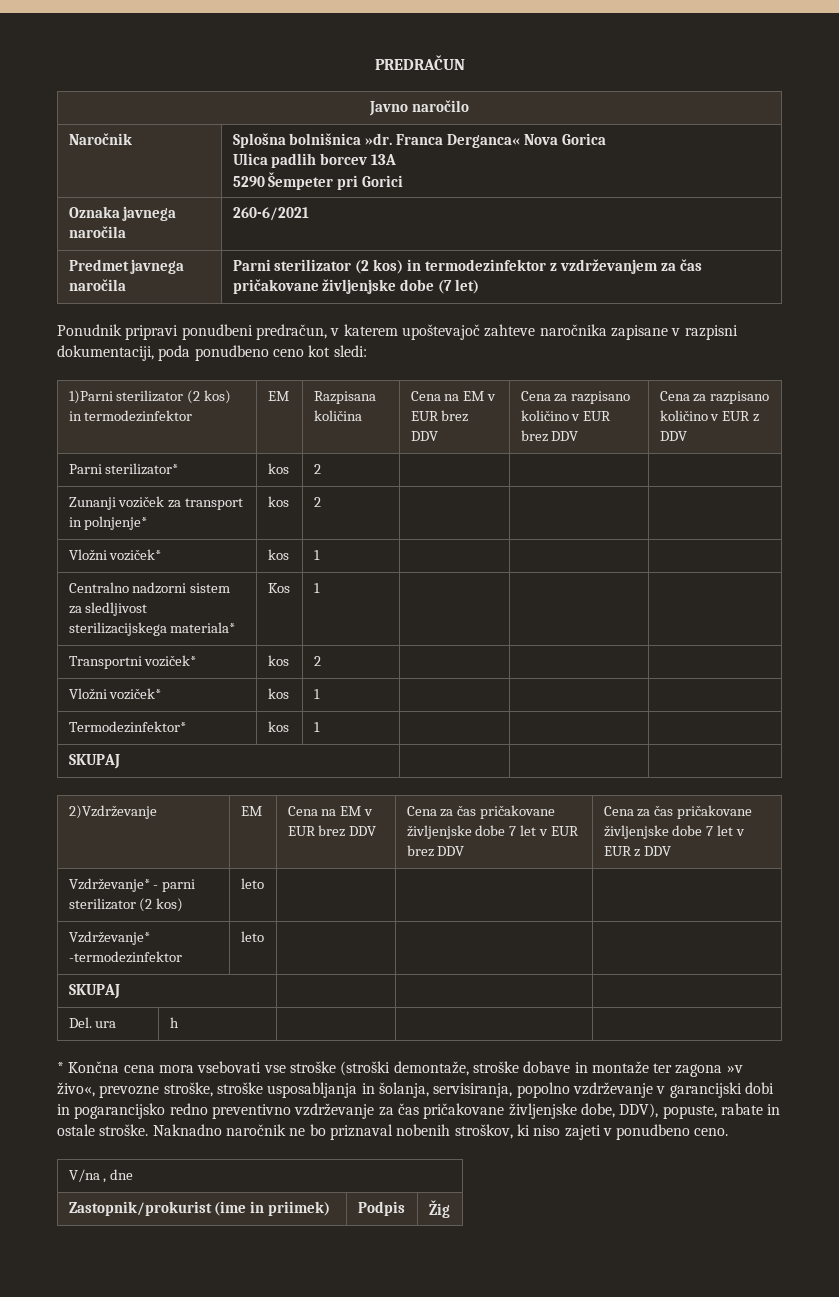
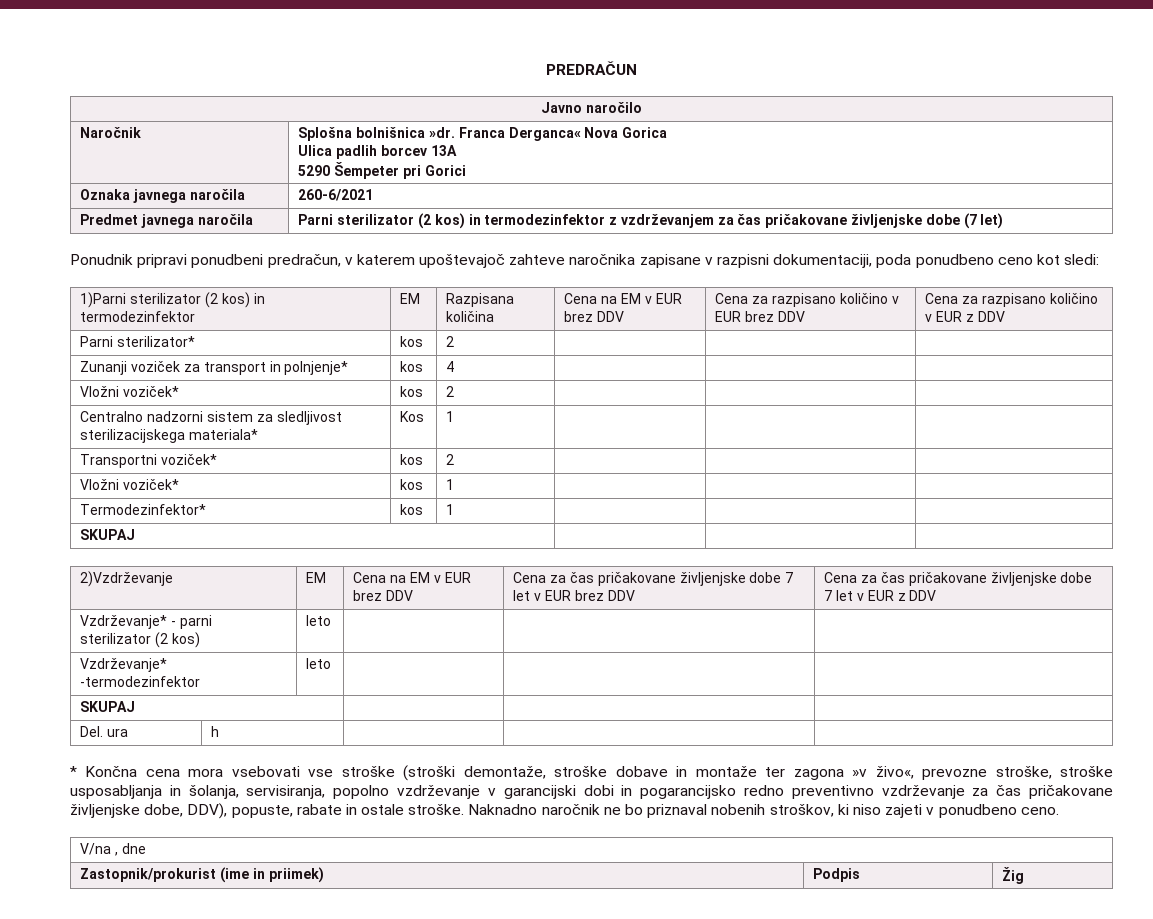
- Zunanji voziček za transport in polnjenje* | kos | 2 | | |
- Vložni voziček* | kos | 1 | | |
+ Zunanji voziček za transport in polnjenje* | kos | 4 | | |
+ Vložni voziček* | kos | 2 | | |

